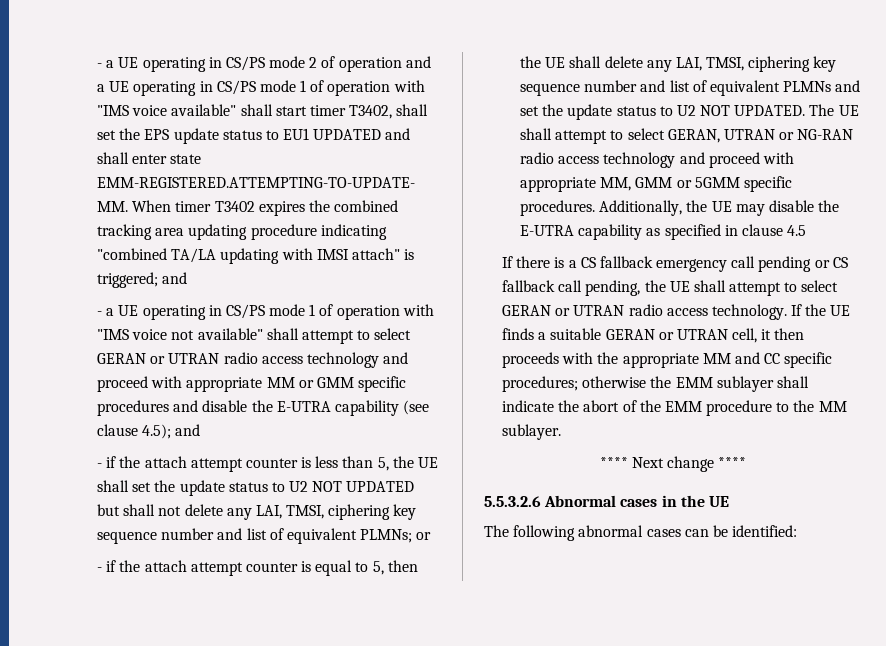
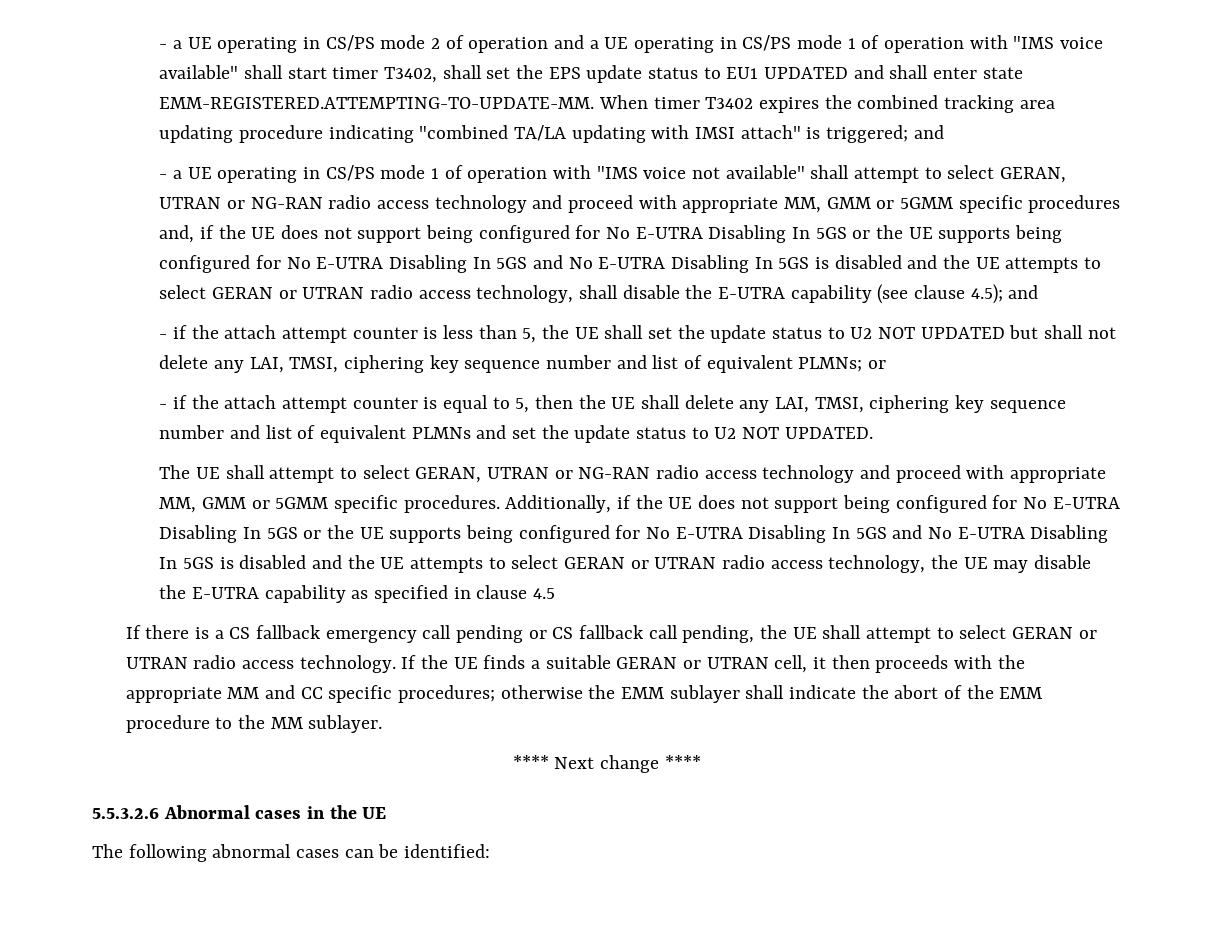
- - a UE operating in CS/PS mode 1 of operation with "IMS voice not available" shall attempt to select GERAN or UTRAN radio access technology and proceed with appropriate MM or GMM specific procedures and disable the E-UTRA capability (see clause 4.5); and
+ - a UE operating in CS/PS mode 1 of operation with "IMS voice not available" shall attempt to select GERAN, UTRAN or NG-RAN radio access technology and proceed with appropriate MM, GMM or 5GMM specific procedures and, if the UE does not support being configured for No E-UTRA Disabling In 5GS or the UE supports being configured for No E-UTRA Disabling In 5GS and No E-UTRA Disabling In 5GS is disabled and the UE attempts to select GERAN or UTRAN radio access technology, shall disable the E-UTRA capability (see clause 4.5); and
- - if the attach attempt counter is equal to 5, then the UE shall delete any LAI, TMSI, ciphering key sequence number and list of equivalent PLMNs and set the update status to U2 NOT UPDATED. The UE shall attempt to select GERAN, UTRAN or NG-RAN radio access technology and proceed with appropriate MM, GMM or 5GMM specific procedures.
+ - if the attach attempt counter is equal to 5, then the UE shall delete any LAI, TMSI, ciphering key sequence number and list of equivalent PLMNs and set the update status to U2 NOT UPDATED.
+ The UE shall attempt to select GERAN, UTRAN or NG-RAN radio access technology and proceed with appropriate MM, GMM or 5GMM specific procedures.
- Additionally, the UE may disable the E-UTRA capability as specified in clause 4.5
+ Additionally, if the UE does not support being configured for No E-UTRA Disabling In 5GS or the UE supports being configured for No E-UTRA Disabling In 5GS and No E-UTRA Disabling In 5GS is disabled and the UE attempts to select GERAN or UTRAN radio access technology, the UE may disable the E-UTRA capability as specified in clause 4.5

